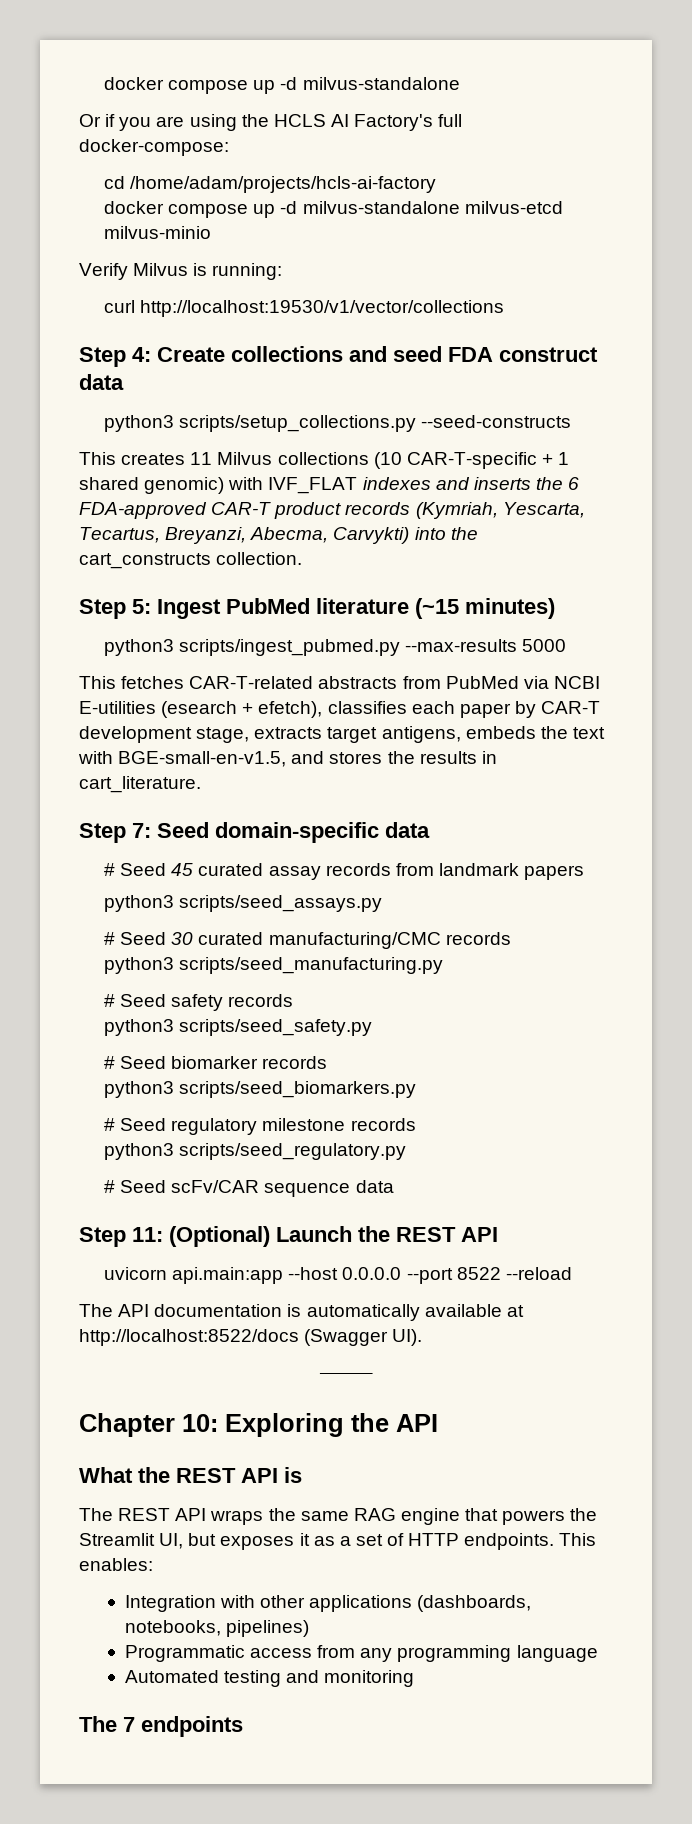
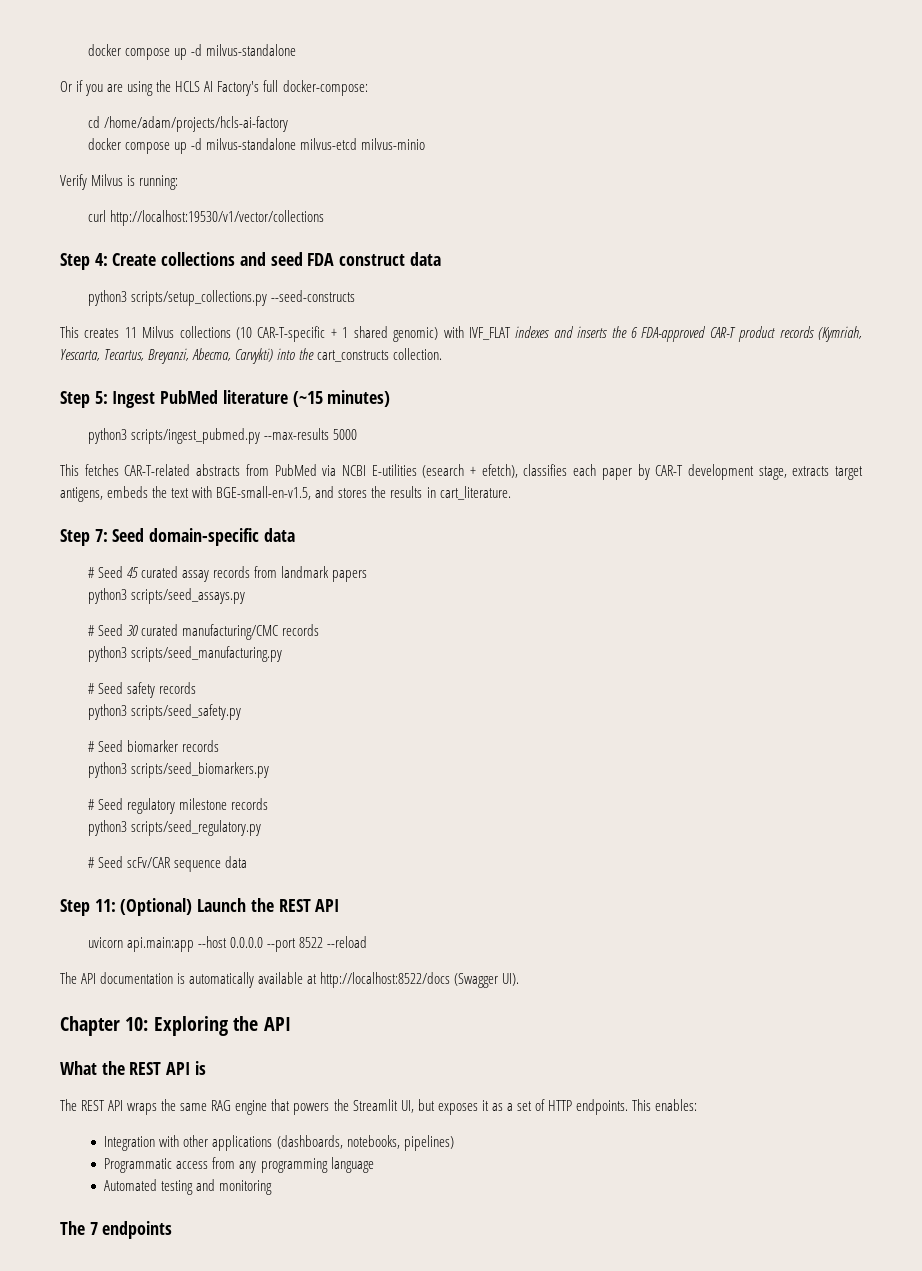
- ────

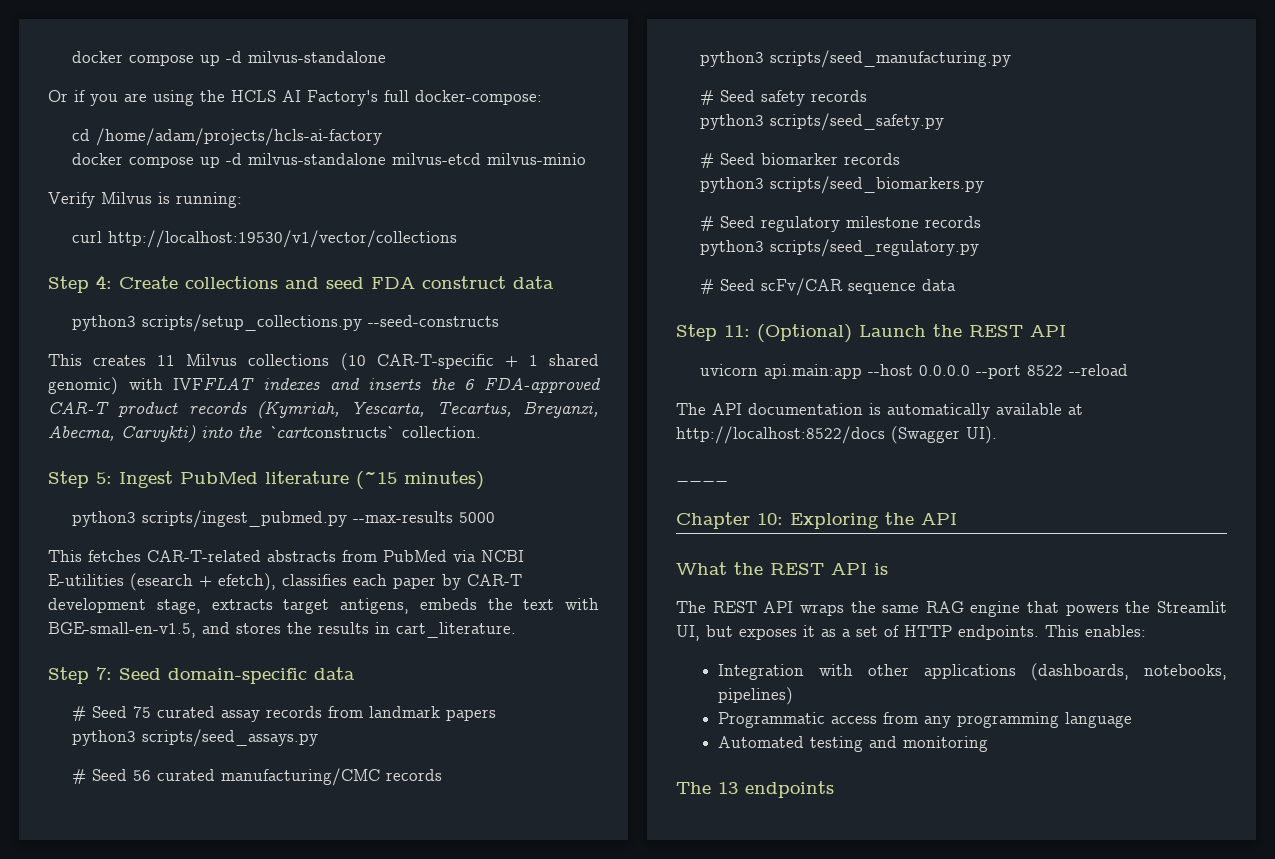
- This creates 11 Milvus collections (10 CAR-T-specific + 1 shared genomic) with IVF_FLAT indexes and inserts the 6 FDA-approved CAR-T product records (Kymriah, Yescarta, Tecartus, Breyanzi, Abecma, Carvykti) into the cart_constructs collection.
+ This creates 11 Milvus collections (10 CAR-T-specific + 1 shared genomic) with IVFFLAT indexes and inserts the 6 FDA-approved CAR-T product records (Kymriah, Yescarta, Tecartus, Breyanzi, Abecma, Carvykti) into the `cartconstructs` collection.
- # Seed 45 curated assay records from landmark papers
+ # Seed 75 curated assay records from landmark papers
- # Seed 30 curated manufacturing/CMC records
+ # Seed 56 curated manufacturing/CMC records
+ ____
- The 7 endpoints
+ The 13 endpoints

